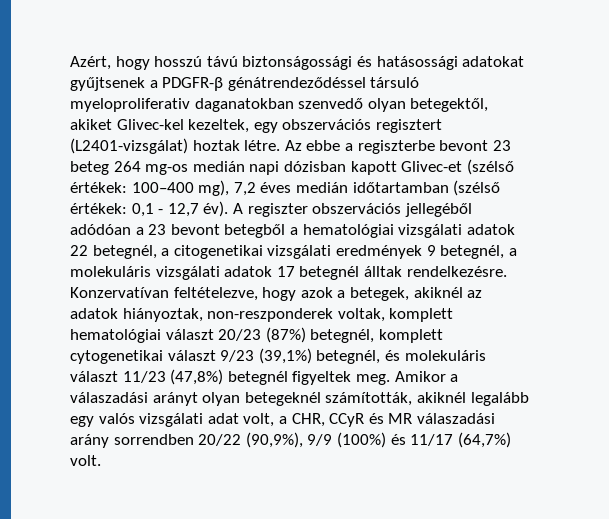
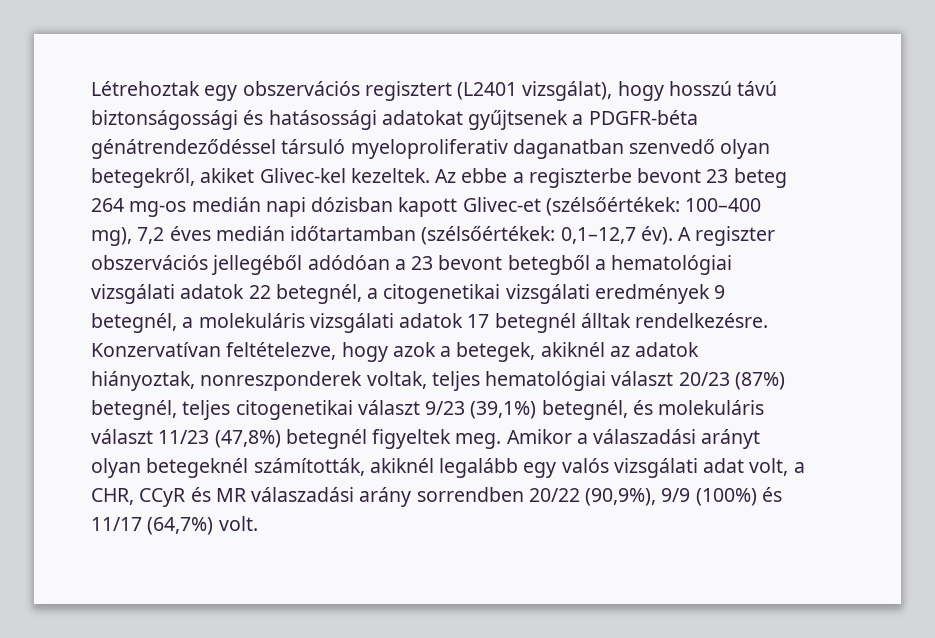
- Azért, hogy hosszú távú biztonságossági és hatásossági adatokat gyűjtsenek a PDGFR-β génátrendeződéssel társuló myeloproliferativ daganatokban szenvedő olyan betegektől, akiket Glivec-kel kezeltek, egy obszervációs regisztert (L2401-vizsgálat) hoztak létre.
+ Létrehoztak egy obszervációs regisztert (L2401 vizsgálat), hogy hosszú távú biztonságossági és hatásossági adatokat gyűjtsenek a PDGFR-béta génátrendeződéssel társuló myeloproliferativ daganatban szenvedő olyan betegekről, akiket Glivec-kel kezeltek.
- Az ebbe a regiszterbe bevont 23 beteg 264 mg-os medián napi dózisban kapott Glivec-et (szélső értékek: 100–400 mg), 7,2 éves medián időtartamban (szélső értékek: 0,1 - 12,7 év).
+ Az ebbe a regiszterbe bevont 23 beteg 264 mg-os medián napi dózisban kapott Glivec-et (szélsőértékek: 100–400 mg), 7,2 éves medián időtartamban (szélsőértékek: 0,1–12,7 év).
- Konzervatívan feltételezve, hogy azok a betegek, akiknél az adatok hiányoztak, non-reszponderek voltak, komplett hematológiai választ 20/23 (87%) betegnél, komplett cytogenetikai választ 9/23 (39,1%) betegnél, és molekuláris választ 11/23 (47,8%) betegnél figyeltek meg.
+ Konzervatívan feltételezve, hogy azok a betegek, akiknél az adatok hiányoztak, nonreszponderek voltak, teljes hematológiai választ 20/23 (87%) betegnél, teljes citogenetikai választ 9/23 (39,1%) betegnél, és molekuláris választ 11/23 (47,8%) betegnél figyeltek meg.

